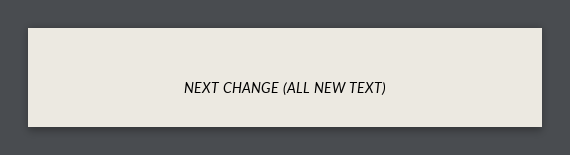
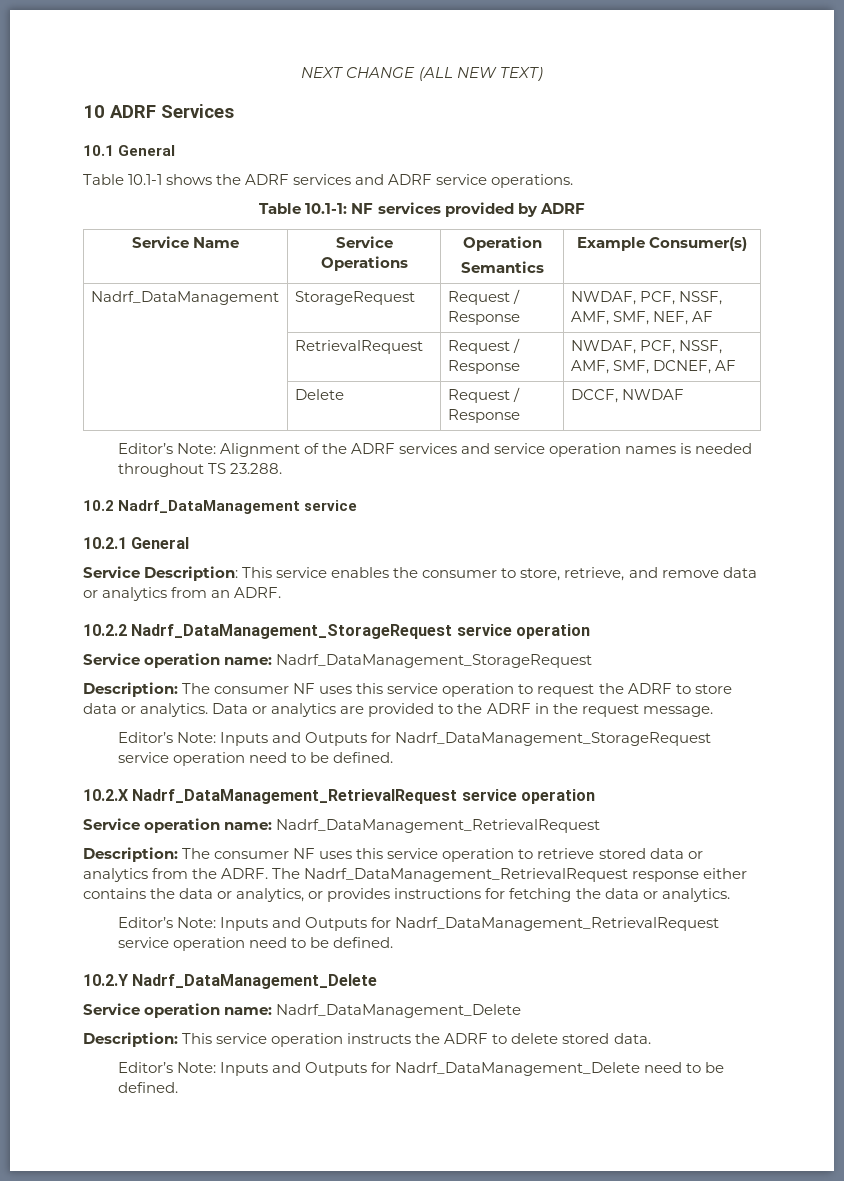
+ 10 ADRF Services
+ 10.1 General
+ Table 10.1-1 shows the ADRF services and ADRF service operations.
+ Table 10.1-1: NF services provided by ADRF
+ Service Name | Service Operations | Operation
+ Semantics | Example Consumer(s)
+ Nadrf_DataManagement | StorageRequest | Request / Response | NWDAF, PCF, NSSF, AMF, SMF, NEF, AF
+ | RetrievalRequest | Request / Response | NWDAF, PCF, NSSF, AMF, SMF, DCNEF, AF
+ | Delete | Request / Response | DCCF, NWDAF
+ Editor’s Note: Alignment of the ADRF services and service operation names is needed throughout TS 23.288.
+ 10.2 Nadrf_DataManagement service
+ 10.2.1 General
+ Service Description: This service enables the consumer to store, retrieve, and remove data or analytics from an ADRF.
+ 10.2.2 Nadrf_DataManagement_StorageRequest service operation
+ Service operation name: Nadrf_DataManagement_StorageRequest
+ Description: The consumer NF uses this service operation to request the ADRF to store data or analytics. Data or analytics are provided to the ADRF in the request message.
+ Editor’s Note: Inputs and Outputs for Nadrf_DataManagement_StorageRequest service operation need to be defined.
+ 10.2.X Nadrf_DataManagement_RetrievalRequest service operation
+ Service operation name: Nadrf_DataManagement_RetrievalRequest
+ Description: The consumer NF uses this service operation to retrieve stored data or analytics from the ADRF. The Nadrf_DataManagement_RetrievalRequest response either contains the data or analytics, or provides instructions for fetching the data or analytics.
+ Editor’s Note: Inputs and Outputs for Nadrf_DataManagement_RetrievalRequest service operation need to be defined.
+ 10.2.Y Nadrf_DataManagement_Delete
+ Service operation name: Nadrf_DataManagement_Delete
+ Description: This service operation instructs the ADRF to delete stored data.
+ Editor’s Note: Inputs and Outputs for Nadrf_DataManagement_Delete need to be defined.

